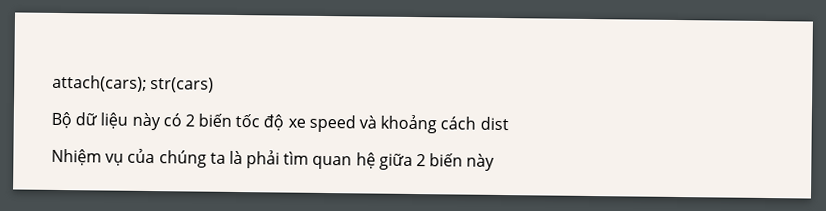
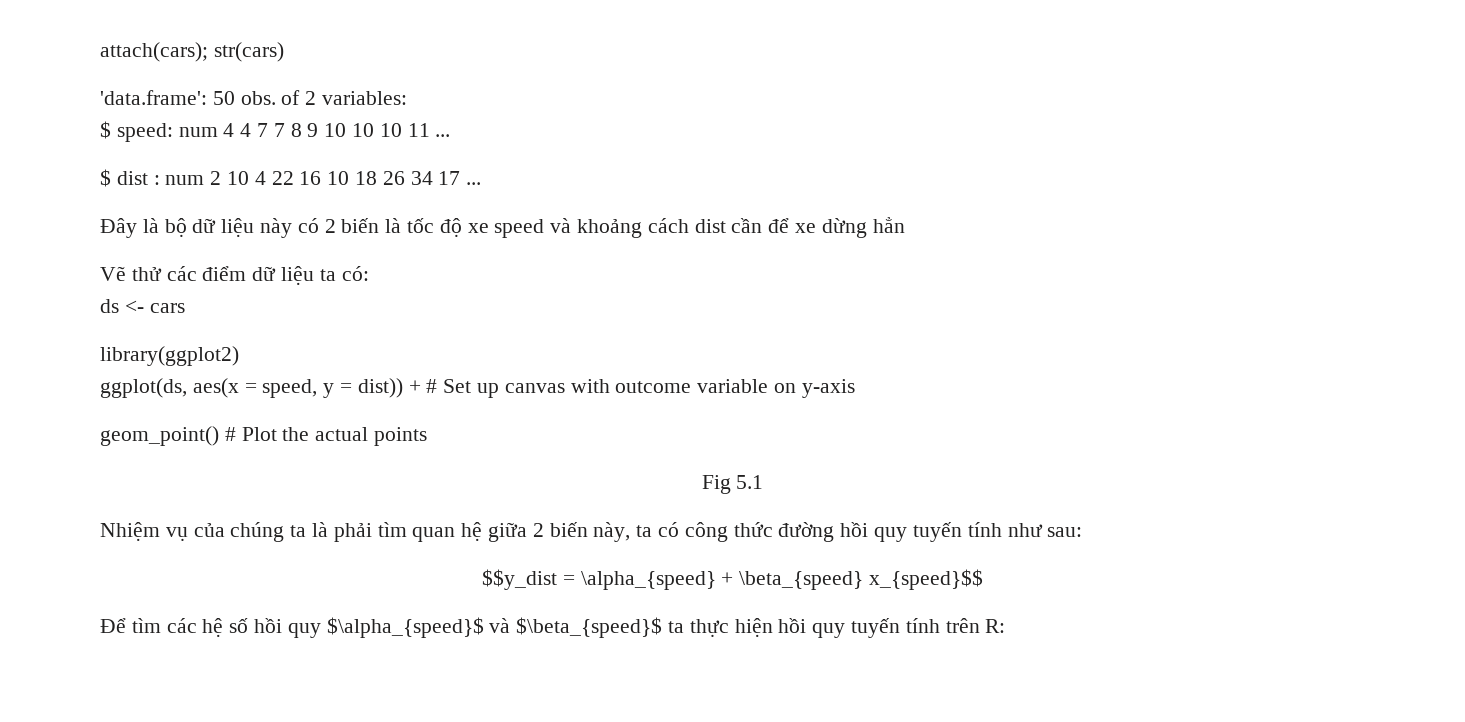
- Bộ dữ liệu này có 2 biến tốc độ xe speed và khoảng cách dist
+ 'data.frame': 50 obs. of 2 variables:
+ $ speed: num 4 4 7 7 8 9 10 10 10 11 ...
+ $ dist : num 2 10 4 22 16 10 18 26 34 17 ...
+ Đây là bộ dữ liệu này có 2 biến là tốc độ xe speed và khoảng cách dist cần để xe dừng hẳn
+ Vẽ thử các điểm dữ liệu ta có:
+ ds <- cars
+ library(ggplot2)
+ ggplot(ds, aes(x = speed, y = dist)) + # Set up canvas with outcome variable on y-axis
+ geom_point() # Plot the actual points
+ Fig 5.1
- Nhiệm vụ của chúng ta là phải tìm quan hệ giữa 2 biến này
+ Nhiệm vụ của chúng ta là phải tìm quan hệ giữa 2 biến này, ta có công thức đường hồi quy tuyến tính như sau:
+ $$y_dist = \alpha_{speed} + \beta_{speed} x_{speed}$$
+ Để tìm các hệ số hồi quy $\alpha_{speed}$ và $\beta_{speed}$ ta thực hiện hồi quy tuyến tính trên R:

